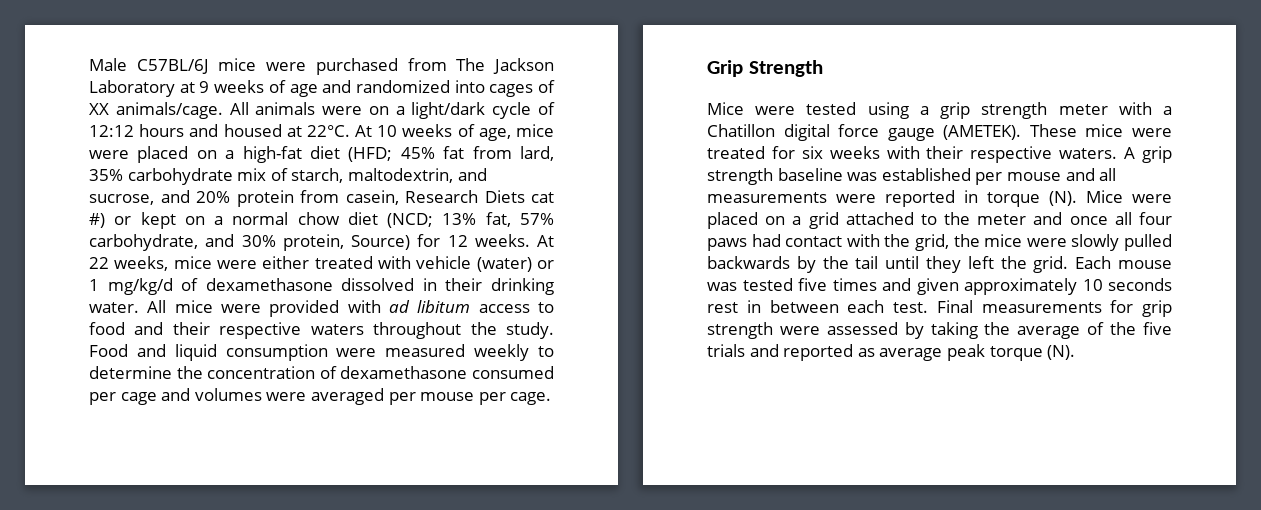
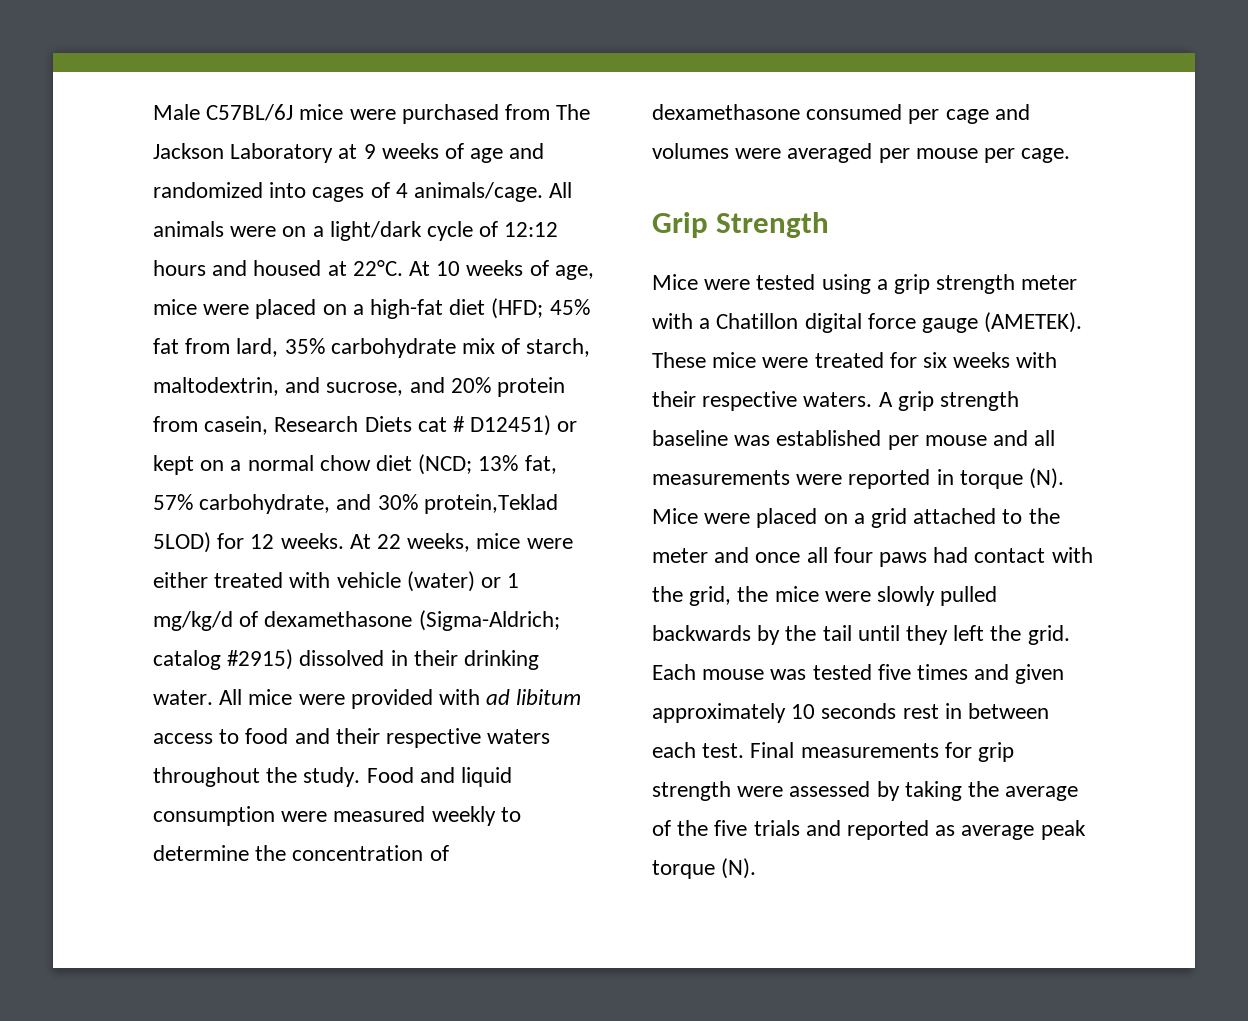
- Male C57BL/6J mice were purchased from The Jackson Laboratory at 9 weeks of age and randomized into cages of XX animals/cage.
+ Male C57BL/6J mice were purchased from The Jackson Laboratory at 9 weeks of age and randomized into cages of 4 animals/cage.
- At 10 weeks of age, mice were placed on a high-fat diet (HFD; 45% fat from lard, 35% carbohydrate mix of starch, maltodextrin, and sucrose, and 20% protein from casein, Research Diets cat #) or kept on a normal chow diet (NCD; 13% fat, 57% carbohydrate, and 30% protein, Source) for 12 weeks.
+ At 10 weeks of age, mice were placed on a high-fat diet (HFD; 45% fat from lard, 35% carbohydrate mix of starch, maltodextrin, and sucrose, and 20% protein from casein, Research Diets cat # D12451) or kept on a normal chow diet (NCD; 13% fat, 57% carbohydrate, and 30% protein,Teklad 5LOD) for 12 weeks.
- At 22 weeks, mice were either treated with vehicle (water) or 1 mg/kg/d of dexamethasone dissolved in their drinking water.
+ At 22 weeks, mice were either treated with vehicle (water) or 1 mg/kg/d of dexamethasone (Sigma-Aldrich; catalog #2915) dissolved in their drinking water.

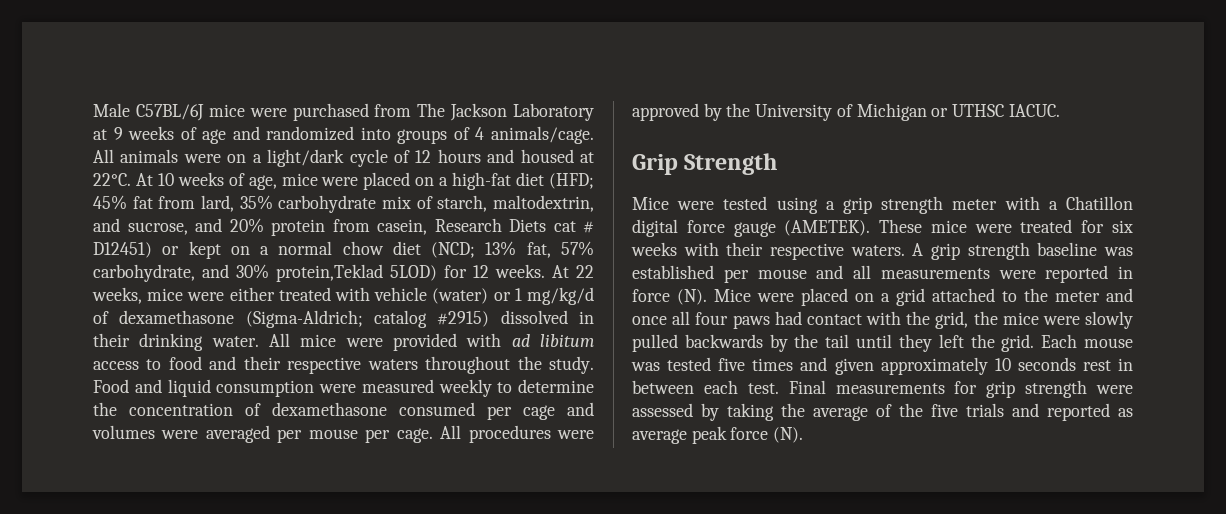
- Male C57BL/6J mice were purchased from The Jackson Laboratory at 9 weeks of age and randomized into cages of 4 animals/cage.
+ Male C57BL/6J mice were purchased from The Jackson Laboratory at 9 weeks of age and randomized into groups of 4 animals/cage.
- All animals were on a light/dark cycle of 12:12 hours and housed at 22°C.
+ All animals were on a light/dark cycle of 12 hours and housed at 22°C.
+ All procedures were approved by the University of Michigan or UTHSC IACUC.
- A grip strength baseline was established per mouse and all measurements were reported in torque (N). Mice were placed on a grid attached to the meter and once all four paws had contact with the grid, the mice were slowly pulled backwards by the tail until they left the grid.
+ A grip strength baseline was established per mouse and all measurements were reported in force (N). Mice were placed on a grid attached to the meter and once all four paws had contact with the grid, the mice were slowly pulled backwards by the tail until they left the grid.
- Final measurements for grip strength were assessed by taking the average of the five trials and reported as average peak torque (N).
+ Final measurements for grip strength were assessed by taking the average of the five trials and reported as average peak force (N).

